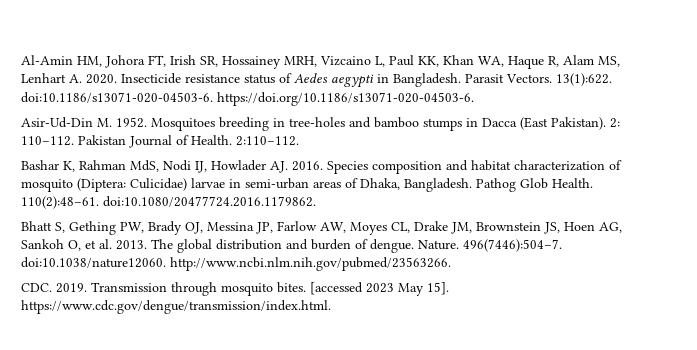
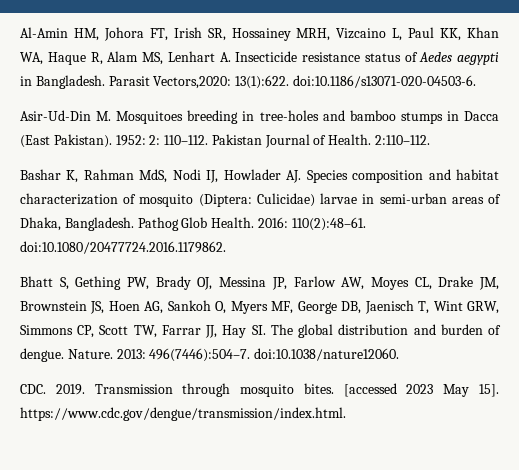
- Al-Amin HM, Johora FT, Irish SR, Hossainey MRH, Vizcaino L, Paul KK, Khan WA, Haque R, Alam MS, Lenhart A. 2020. Insecticide resistance status of Aedes aegypti in Bangladesh.
+ Al-Amin HM, Johora FT, Irish SR, Hossainey MRH, Vizcaino L, Paul KK, Khan WA, Haque R, Alam MS, Lenhart A. Insecticide resistance status of Aedes aegypti in Bangladesh.
- Parasit Vectors. 13(1):622. doi:10.1186/s13071-020-04503-6. https://doi.org/10.1186/s13071-020-04503-6.
+ Parasit Vectors,2020: 13(1):622. doi:10.1186/s13071-020-04503-6.
- Asir-Ud-Din M. 1952. Mosquitoes breeding in tree-holes and bamboo stumps in Dacca (East Pakistan).
+ Asir-Ud-Din M. Mosquitoes breeding in tree-holes and bamboo stumps in Dacca (East Pakistan).
- 2: 110–112.
+ 1952: 2: 110–112.
- Bashar K, Rahman MdS, Nodi IJ, Howlader AJ. 2016. Species composition and habitat characterization of mosquito (Diptera: Culicidae) larvae in semi-urban areas of Dhaka, Bangladesh.
+ Bashar K, Rahman MdS, Nodi IJ, Howlader AJ. Species composition and habitat characterization of mosquito (Diptera: Culicidae) larvae in semi-urban areas of Dhaka, Bangladesh.
- 110(2):48–61. doi:10.1080/20477724.2016.1179862.
+ 2016: 110(2):48–61. doi:10.1080/20477724.2016.1179862.
- Bhatt S, Gething PW, Brady OJ, Messina JP, Farlow AW, Moyes CL, Drake JM, Brownstein JS, Hoen AG, Sankoh O, et al. 2013. The global distribution and burden of dengue.
+ Bhatt S, Gething PW, Brady OJ, Messina JP, Farlow AW, Moyes CL, Drake JM, Brownstein JS, Hoen AG, Sankoh O, Myers MF, George DB, Jaenisch T, Wint GRW, Simmons CP, Scott TW, Farrar JJ, Hay SI. The global distribution and burden of dengue.
- 496(7446):504–7. doi:10.1038/nature12060. http://www.ncbi.nlm.nih.gov/pubmed/23563266.
+ 2013: 496(7446):504–7. doi:10.1038/nature12060.

